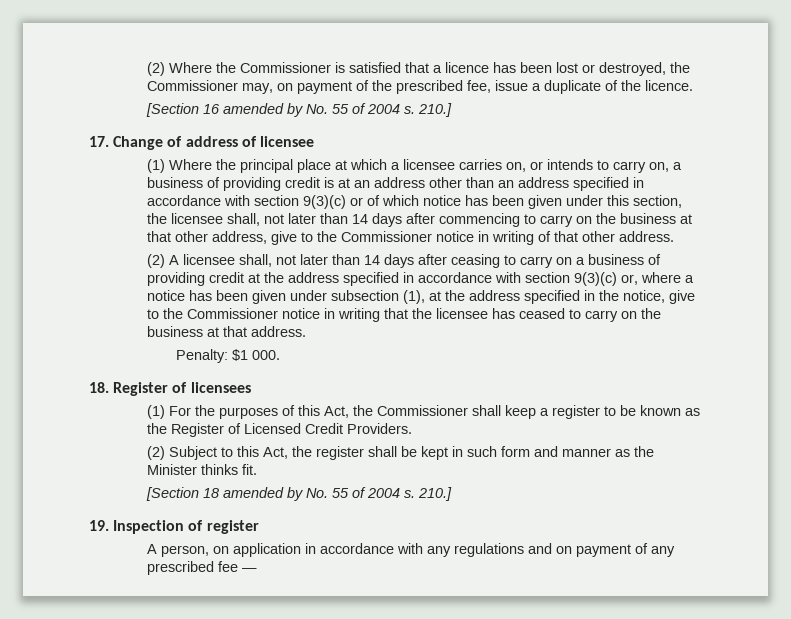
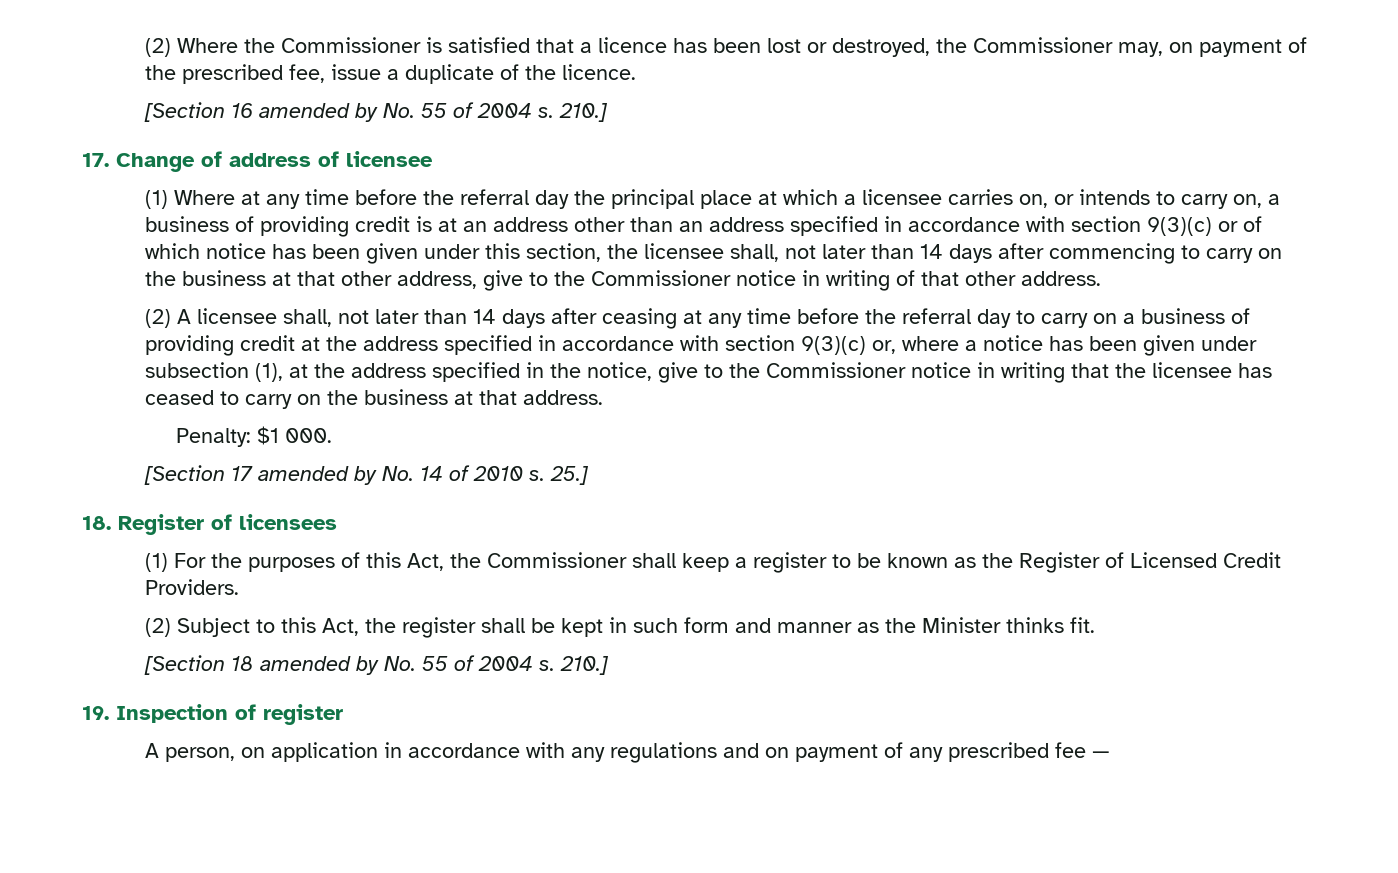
- (1) Where the principal place at which a licensee carries on, or intends to carry on, a business of providing credit is at an address other than an address specified in accordance with section 9(3)(c) or of which notice has been given under this section, the licensee shall, not later than 14 days after commencing to carry on the business at that other address, give to the Commissioner notice in writing of that other address.
+ (1) Where at any time before the referral day the principal place at which a licensee carries on, or intends to carry on, a business of providing credit is at an address other than an address specified in accordance with section 9(3)(c) or of which notice has been given under this section, the licensee shall, not later than 14 days after commencing to carry on the business at that other address, give to the Commissioner notice in writing of that other address.
- (2) A licensee shall, not later than 14 days after ceasing to carry on a business of providing credit at the address specified in accordance with section 9(3)(c) or, where a notice has been given under subsection (1), at the address specified in the notice, give to the Commissioner notice in writing that the licensee has ceased to carry on the business at that address.
+ (2) A licensee shall, not later than 14 days after ceasing at any time before the referral day to carry on a business of providing credit at the address specified in accordance with section 9(3)(c) or, where a notice has been given under subsection (1), at the address specified in the notice, give to the Commissioner notice in writing that the licensee has ceased to carry on the business at that address.
+ [Section 17 amended by No. 14 of 2010 s. 25.]

